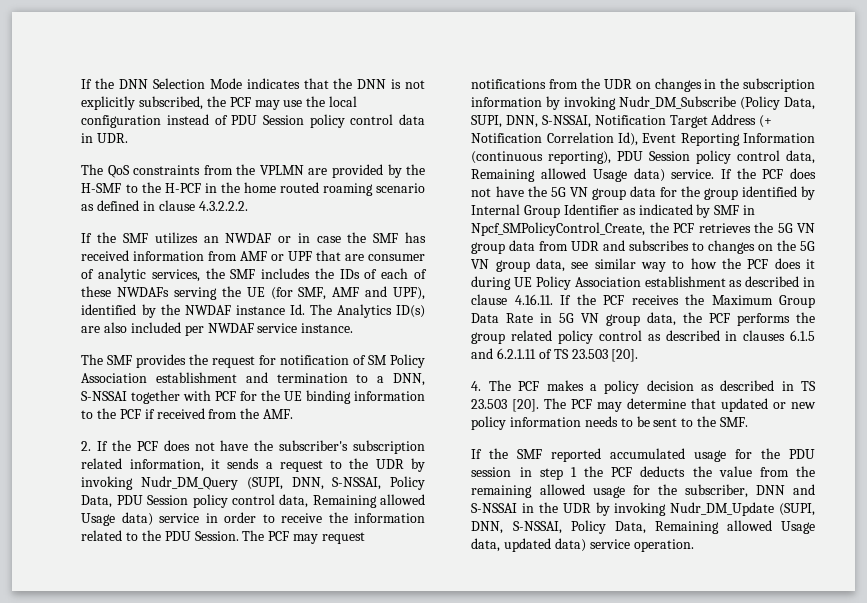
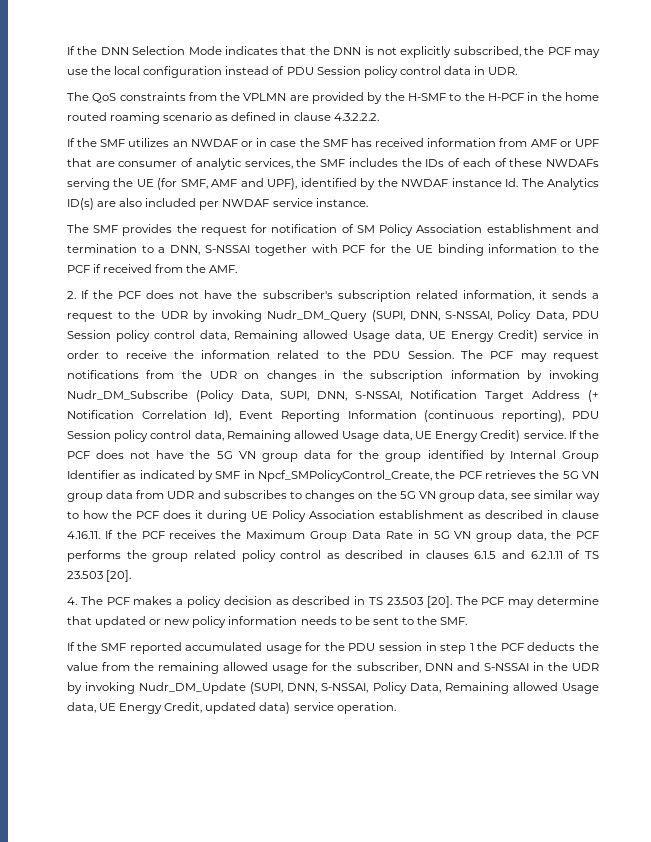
- 2. If the PCF does not have the subscriber's subscription related information, it sends a request to the UDR by invoking Nudr_DM_Query (SUPI, DNN, S-NSSAI, Policy Data, PDU Session policy control data, Remaining allowed Usage data) service in order to receive the information related to the PDU Session.
+ 2. If the PCF does not have the subscriber's subscription related information, it sends a request to the UDR by invoking Nudr_DM_Query (SUPI, DNN, S-NSSAI, Policy Data, PDU Session policy control data, Remaining allowed Usage data, UE Energy Credit) service in order to receive the information related to the PDU Session.
- The PCF may request notifications from the UDR on changes in the subscription information by invoking Nudr_DM_Subscribe (Policy Data, SUPI, DNN, S-NSSAI, Notification Target Address (+ Notification Correlation Id), Event Reporting Information (continuous reporting), PDU Session policy control data, Remaining allowed Usage data) service.
+ The PCF may request notifications from the UDR on changes in the subscription information by invoking Nudr_DM_Subscribe (Policy Data, SUPI, DNN, S-NSSAI, Notification Target Address (+ Notification Correlation Id), Event Reporting Information (continuous reporting), PDU Session policy control data, Remaining allowed Usage data, UE Energy Credit) service.
- If the SMF reported accumulated usage for the PDU session in step 1 the PCF deducts the value from the remaining allowed usage for the subscriber, DNN and S-NSSAI in the UDR by invoking Nudr_DM_Update (SUPI, DNN, S-NSSAI, Policy Data, Remaining allowed Usage data, updated data) service operation.
+ If the SMF reported accumulated usage for the PDU session in step 1 the PCF deducts the value from the remaining allowed usage for the subscriber, DNN and S-NSSAI in the UDR by invoking Nudr_DM_Update (SUPI, DNN, S-NSSAI, Policy Data, Remaining allowed Usage data, UE Energy Credit, updated data) service operation.

